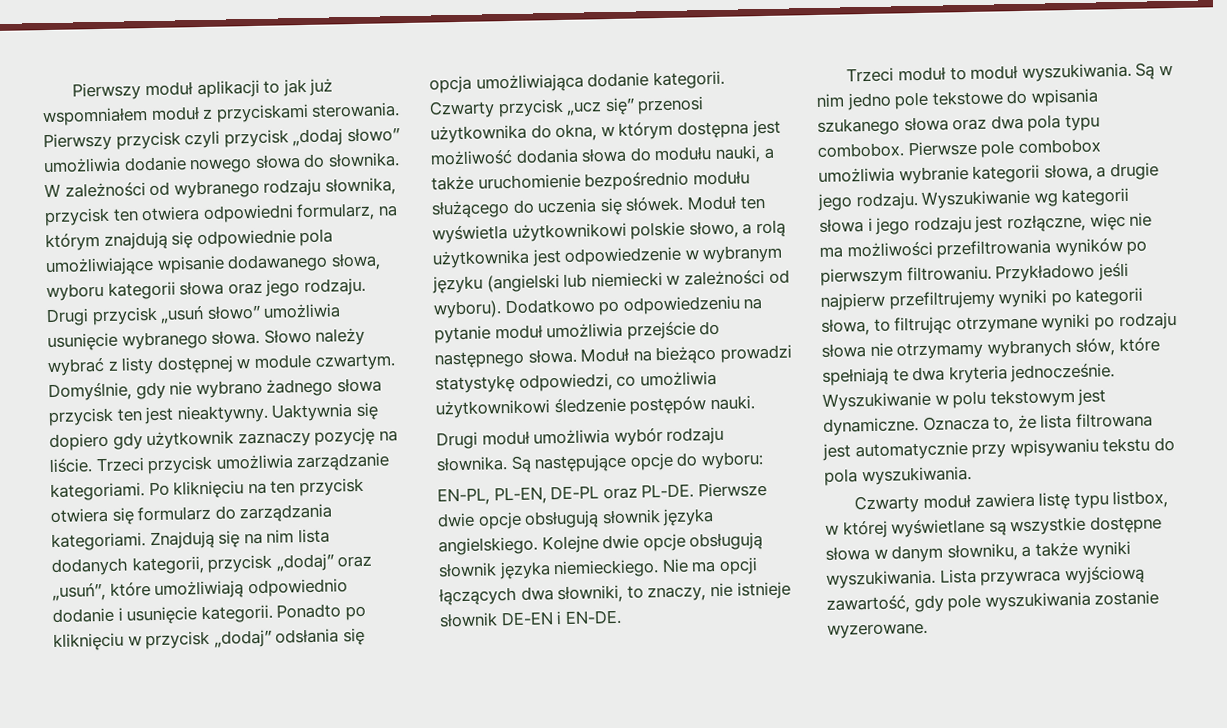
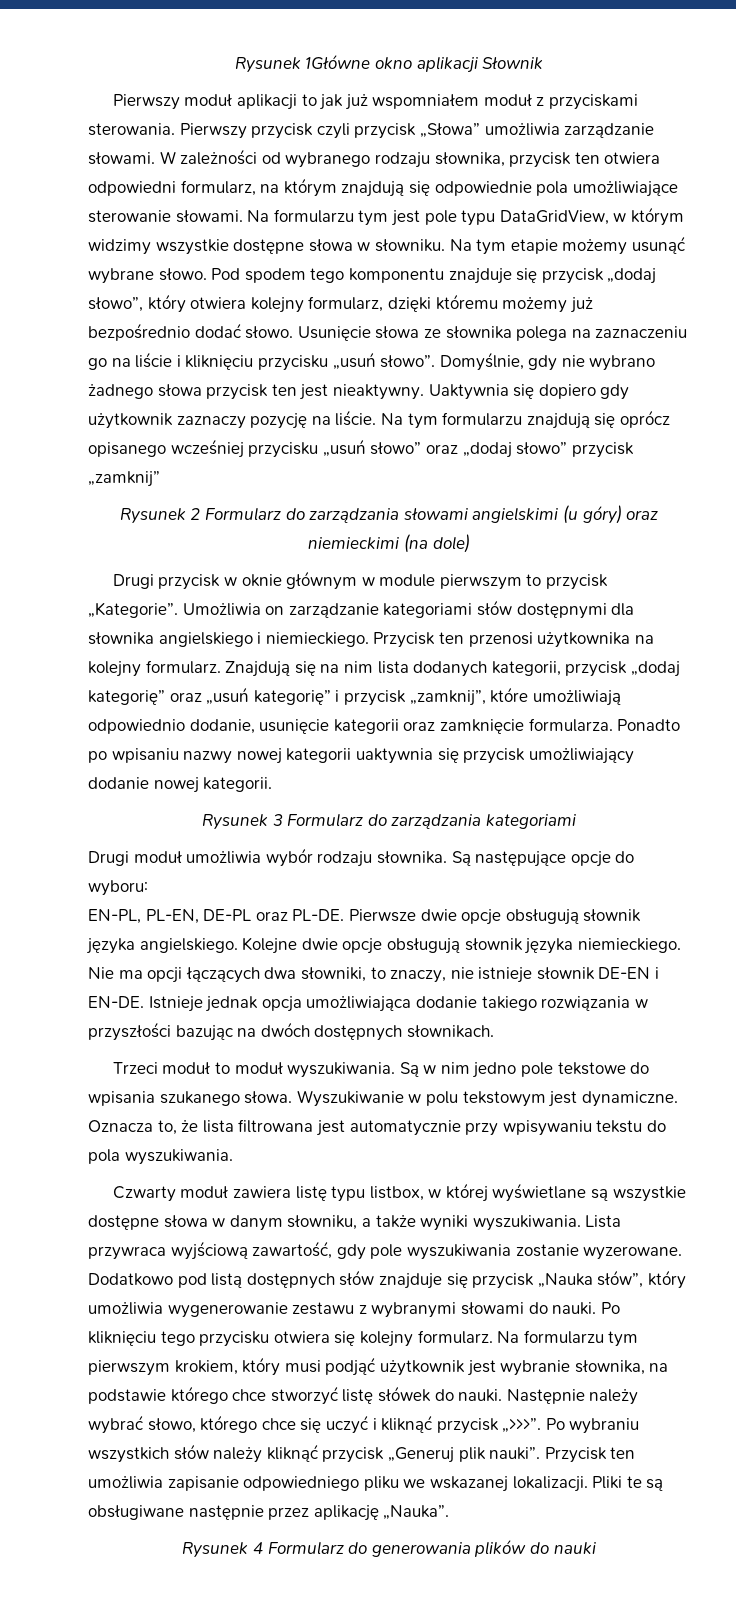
+ Rysunek 1Główne okno aplikacji Słownik
- Pierwszy przycisk czyli przycisk „dodaj słowo” umożliwia dodanie nowego słowa do słownika.
+ Pierwszy przycisk czyli przycisk „Słowa” umożliwia zarządzanie słowami.
- W zależności od wybranego rodzaju słownika, przycisk ten otwiera odpowiedni formularz, na którym znajdują się odpowiednie pola umożliwiające wpisanie dodawanego słowa, wyboru kategorii słowa oraz jego rodzaju. Drugi przycisk „usuń słowo” umożliwia usunięcie wybranego słowa. Słowo należy wybrać z listy dostępnej w module czwartym.
+ W zależności od wybranego rodzaju słownika, przycisk ten otwiera odpowiedni formularz, na którym znajdują się odpowiednie pola umożliwiające sterowanie słowami. Na formularzu tym jest pole typu DataGridView, w którym widzimy wszystkie dostępne słowa w słowniku. Na tym etapie możemy usunąć wybrane słowo. Pod spodem tego komponentu znajduje się przycisk „dodaj słowo”, który otwiera kolejny formularz, dzięki któremu możemy już bezpośrednio dodać słowo. Usunięcie słowa ze słownika polega na zaznaczeniu go na liście i kliknięciu przycisku „usuń słowo”.
- Trzeci przycisk umożliwia zarządzanie kategoriami. Po kliknięciu na ten przycisk otwiera się formularz do zarządzania kategoriami.
+ Na tym formularzu znajdują się oprócz opisanego wcześniej przycisku „usuń słowo” oraz „dodaj słowo” przycisk „zamknij”
+ Rysunek 2 Formularz do zarządzania słowami angielskimi (u góry) oraz niemieckimi (na dole)
+ Drugi przycisk w oknie głównym w module pierwszym to przycisk „Kategorie”. Umożliwia on zarządzanie kategoriami słów dostępnymi dla słownika angielskiego i niemieckiego. Przycisk ten przenosi użytkownika na kolejny formularz.
- Znajdują się na nim lista dodanych kategorii, przycisk „dodaj” oraz „usuń”, które umożliwiają odpowiednio dodanie i usunięcie kategorii. Ponadto po kliknięciu w przycisk „dodaj” odsłania się opcja umożliwiająca dodanie kategorii. Czwarty przycisk „ucz się” przenosi użytkownika do okna, w którym dostępna jest możliwość dodania słowa do modułu nauki, a także uruchomienie bezpośrednio modułu służącego do uczenia się słówek. Moduł ten wyświetla użytkownikowi polskie słowo, a rolą użytkownika jest odpowiedzenie w wybranym języku (angielski lub niemiecki w zależności od wyboru). Dodatkowo po odpowiedzeniu na pytanie moduł umożliwia przejście do następnego słowa. Moduł na bieżąco prowadzi statystykę odpowiedzi, co umożliwia użytkownikowi śledzenie postępów nauki.
+ Znajdują się na nim lista dodanych kategorii, przycisk „dodaj kategorię” oraz „usuń kategorię” i przycisk „zamknij”, które umożliwiają odpowiednio dodanie, usunięcie kategorii oraz zamknięcie formularza. Ponadto po wpisaniu nazwy nowej kategorii uaktywnia się przycisk umożliwiający dodanie nowej kategorii.
+ Rysunek 3 Formularz do zarządzania kategoriami
+ Istnieje jednak opcja umożliwiająca dodanie takiego rozwiązania w przyszłości bazując na dwóch dostępnych słownikach.
- Są w nim jedno pole tekstowe do wpisania szukanego słowa oraz dwa pola typu combobox. Pierwsze pole combobox umożliwia wybranie kategorii słowa, a drugie jego rodzaju. Wyszukiwanie wg kategorii słowa i jego rodzaju jest rozłączne, więc nie ma możliwości przefiltrowania wyników po pierwszym filtrowaniu. Przykładowo jeśli najpierw przefiltrujemy wyniki po kategorii słowa, to filtrując otrzymane wyniki po rodzaju słowa nie otrzymamy wybranych słów, które spełniają te dwa kryteria jednocześnie.
+ Są w nim jedno pole tekstowe do wpisania szukanego słowa.
+ Dodatkowo pod listą dostępnych słów znajduje się przycisk „Nauka słów”, który umożliwia wygenerowanie zestawu z wybranymi słowami do nauki. Po kliknięciu tego przycisku otwiera się kolejny formularz. Na formularzu tym pierwszym krokiem, który musi podjąć użytkownik jest wybranie słownika, na podstawie którego chce stworzyć listę słówek do nauki. Następnie należy wybrać słowo, którego chce się uczyć i kliknąć przycisk „>>>”. Po wybraniu wszystkich słów należy kliknąć przycisk „Generuj plik nauki”. Przycisk ten umożliwia zapisanie odpowiedniego pliku we wskazanej lokalizacji. Pliki te są obsługiwane następnie przez aplikację „Nauka”.
+ Rysunek 4 Formularz do generowania plików do nauki

